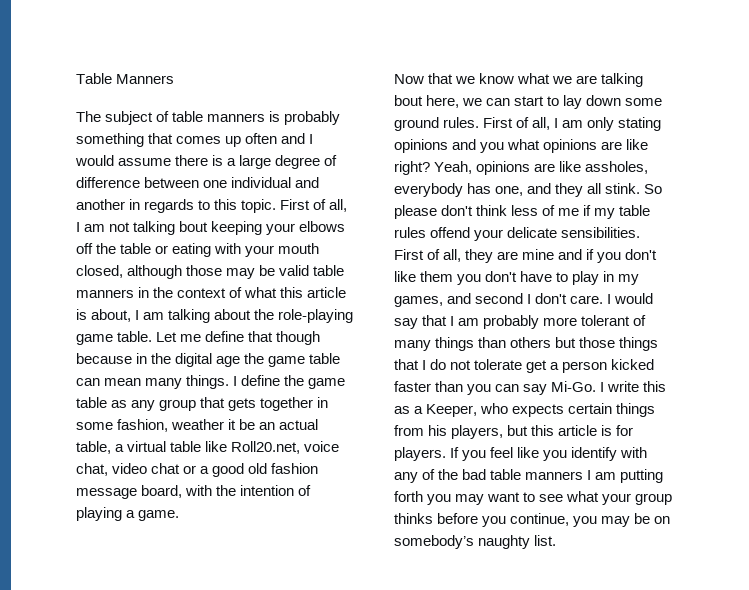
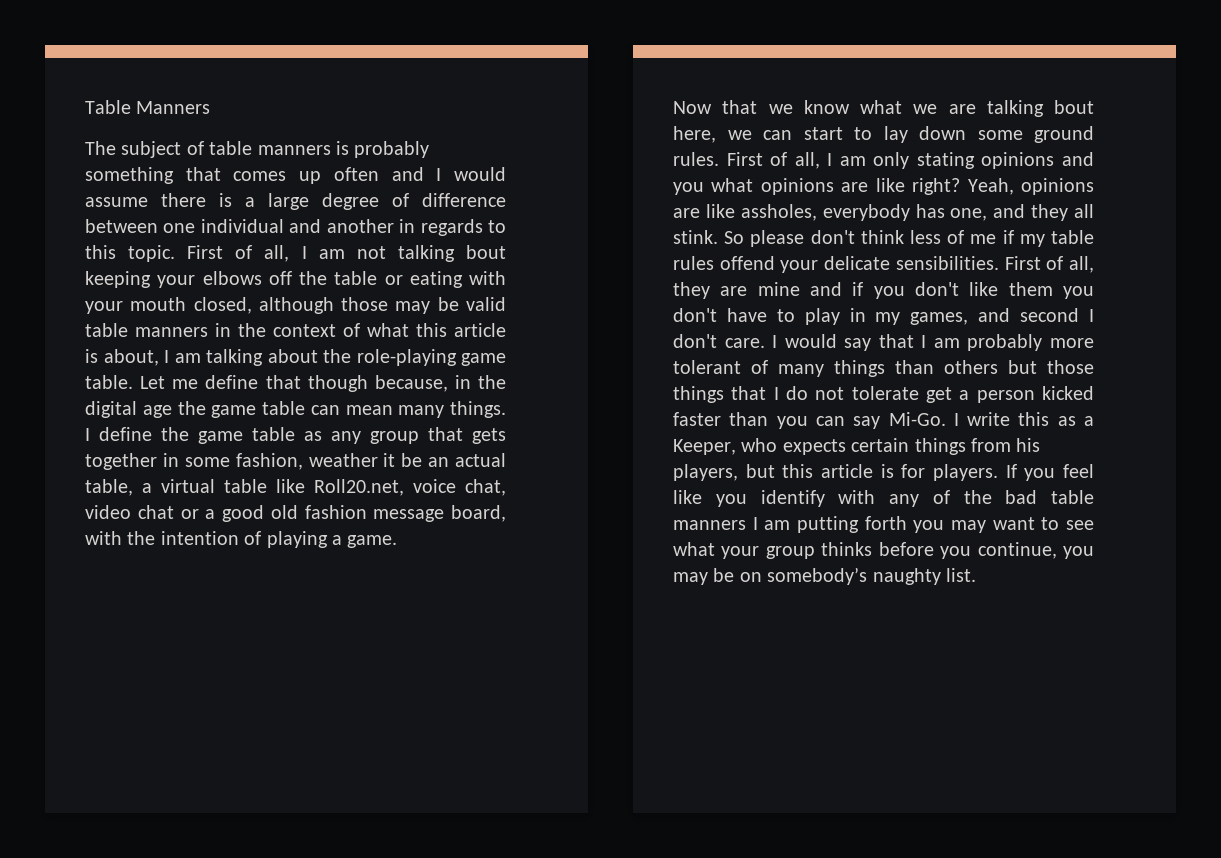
- Let me define that though because in the digital age the game table can mean many things.
+ Let me define that though because, in the digital age the game table can mean many things.

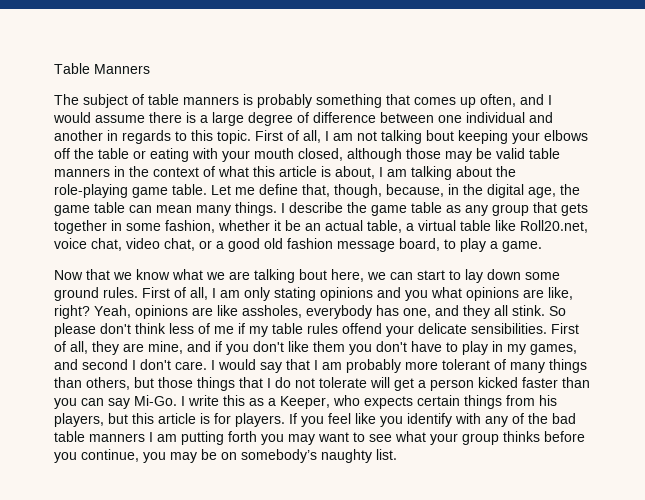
- The subject of table manners is probably something that comes up often and I would assume there is a large degree of difference between one individual and another in regards to this topic.
+ The subject of table manners is probably something that comes up often, and I would assume there is a large degree of difference between one individual and another in regards to this topic.
- Let me define that though because, in the digital age the game table can mean many things.
+ Let me define that, though, because, in the digital age, the game table can mean many things.
- I define the game table as any group that gets together in some fashion, weather it be an actual table, a virtual table like Roll20.net, voice chat, video chat or a good old fashion message board, with the intention of playing a game.
+ I describe the game table as any group that gets together in some fashion, whether it be an actual table, a virtual table like Roll20.net, voice chat, video chat, or a good old fashion message board, to play a game.
- First of all, I am only stating opinions and you what opinions are like right?
+ First of all, I am only stating opinions and you what opinions are like, right?
- First of all, they are mine and if you don't like them you don't have to play in my games, and second I don't care.
+ First of all, they are mine, and if you don't like them you don't have to play in my games, and second I don't care.
- I would say that I am probably more tolerant of many things than others but those things that I do not tolerate get a person kicked faster than you can say Mi-Go.
+ I would say that I am probably more tolerant of many things than others, but those things that I do not tolerate will get a person kicked faster than you can say Mi-Go.

